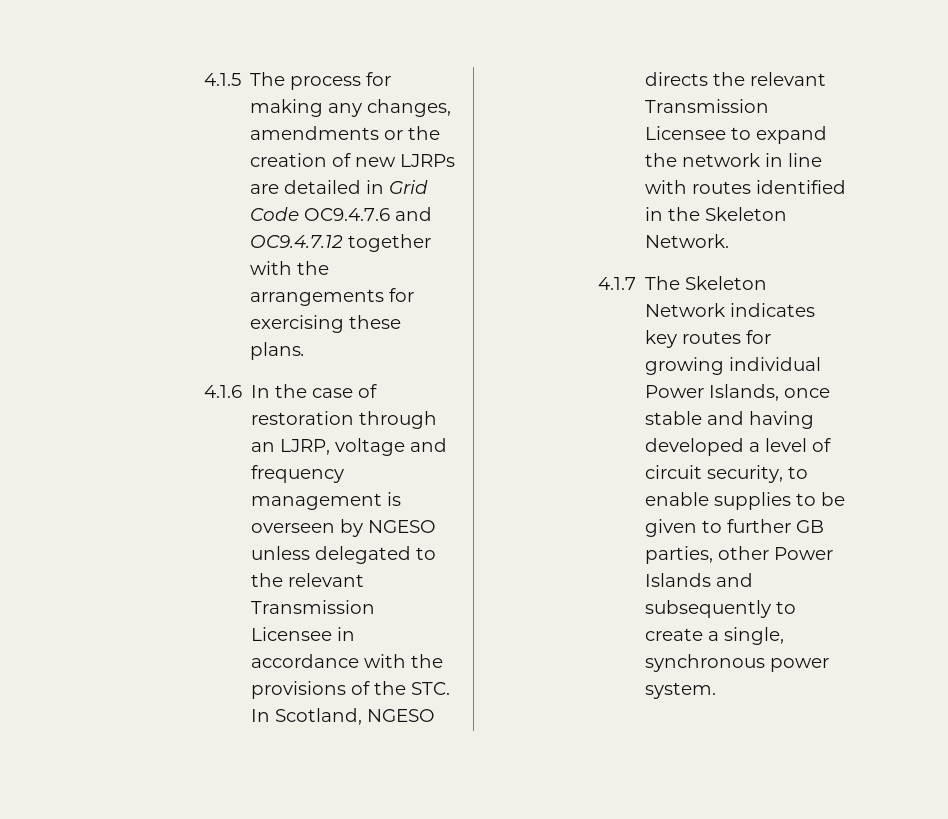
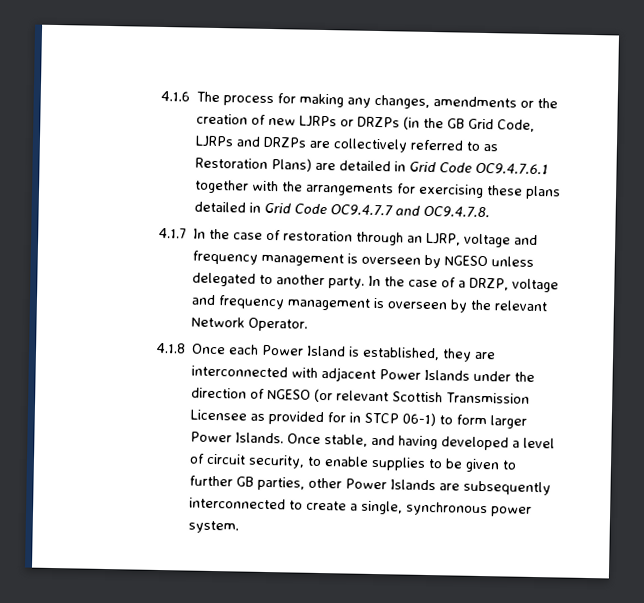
- 4.1.5 The process for making any changes, amendments or the creation of new LJRPs are detailed in Grid Code OC9.4.7.6 and OC9.4.7.12 together with the arrangements for exercising these plans.
- 4.1.6 In the case of restoration through an LJRP, voltage and frequency management is overseen by NGESO unless delegated to the relevant Transmission Licensee in accordance with the provisions of the STC. In Scotland, NGESO directs the relevant Transmission Licensee to expand the network in line with routes identified in the Skeleton Network.
- 4.1.7 The Skeleton Network indicates key routes for growing individual Power Islands, once stable and having developed a level of circuit security, to enable supplies to be given to further GB parties, other Power Islands and subsequently to create a single, synchronous power system.
+ 4.1.6 The process for making any changes, amendments or the creation of new LJRPs or DRZPs (in the GB Grid Code, LJRPs and DRZPs are collectively referred to as Restoration Plans) are detailed in Grid Code OC9.4.7.6.1 together with the arrangements for exercising these plans detailed in Grid Code OC9.4.7.7 and OC9.4.7.8.
+ 4.1.7 In the case of restoration through an LJRP, voltage and frequency management is overseen by NGESO unless delegated to another party. In the case of a DRZP, voltage and frequency management is overseen by the relevant Network Operator.
+ 4.1.8 Once each Power Island is established, they are interconnected with adjacent Power Islands under the direction of NGESO (or relevant Scottish Transmission Licensee as provided for in STCP 06-1) to form larger Power Islands. Once stable, and having developed a level of circuit security, to enable supplies to be given to further GB parties, other Power Islands are subsequently interconnected to create a single, synchronous power system.

